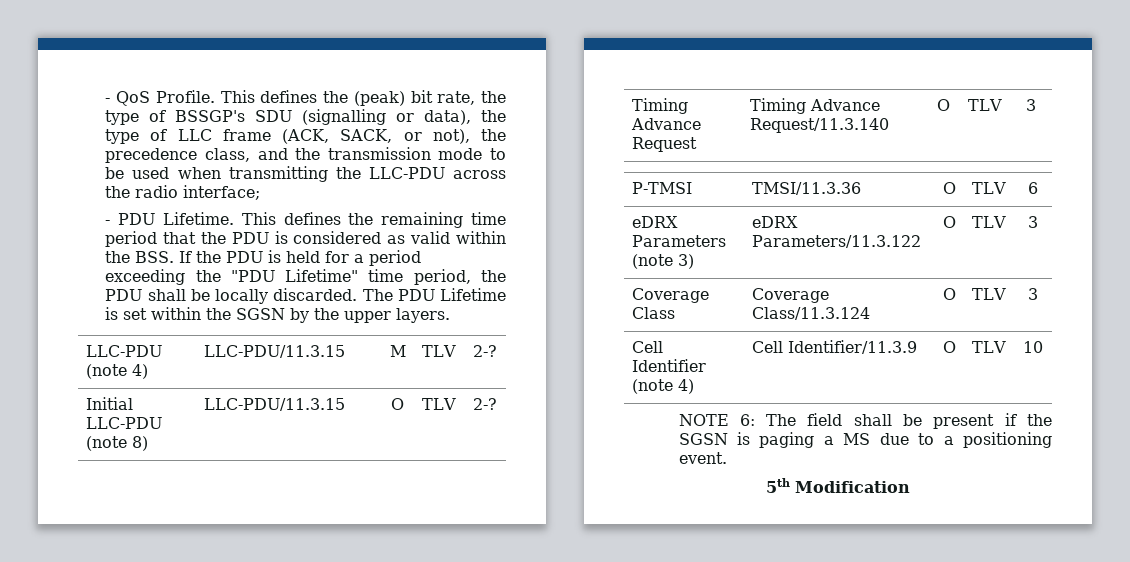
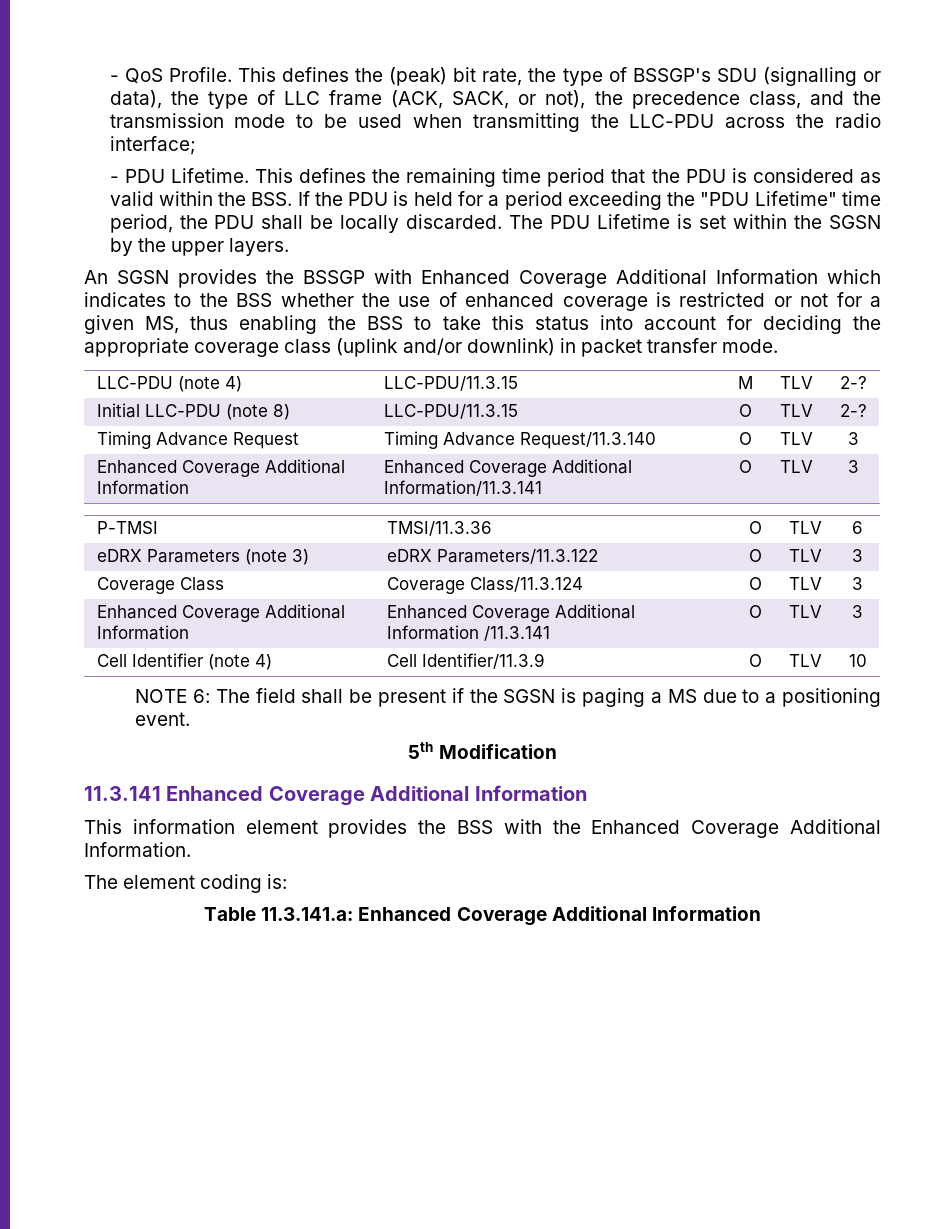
+ An SGSN provides the BSSGP with Enhanced Coverage Additional Information which indicates to the BSS whether the use of enhanced coverage is restricted or not for a given MS, thus enabling the BSS to take this status into account for deciding the appropriate coverage class (uplink and/or downlink) in packet transfer mode.
+ Enhanced Coverage Additional Information | Enhanced Coverage Additional Information/11.3.141 | O | TLV | 3
+ Enhanced Coverage Additional Information | Enhanced Coverage Additional Information /11.3.141 | O | TLV | 3
+ 11.3.141 Enhanced Coverage Additional Information
+ This information element provides the BSS with the Enhanced Coverage Additional Information.
+ The element coding is:
+ Table 11.3.141.a: Enhanced Coverage Additional Information

